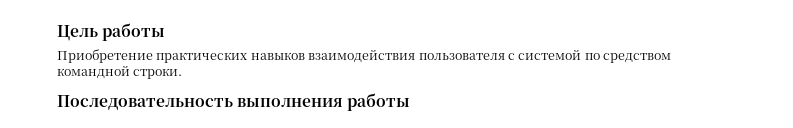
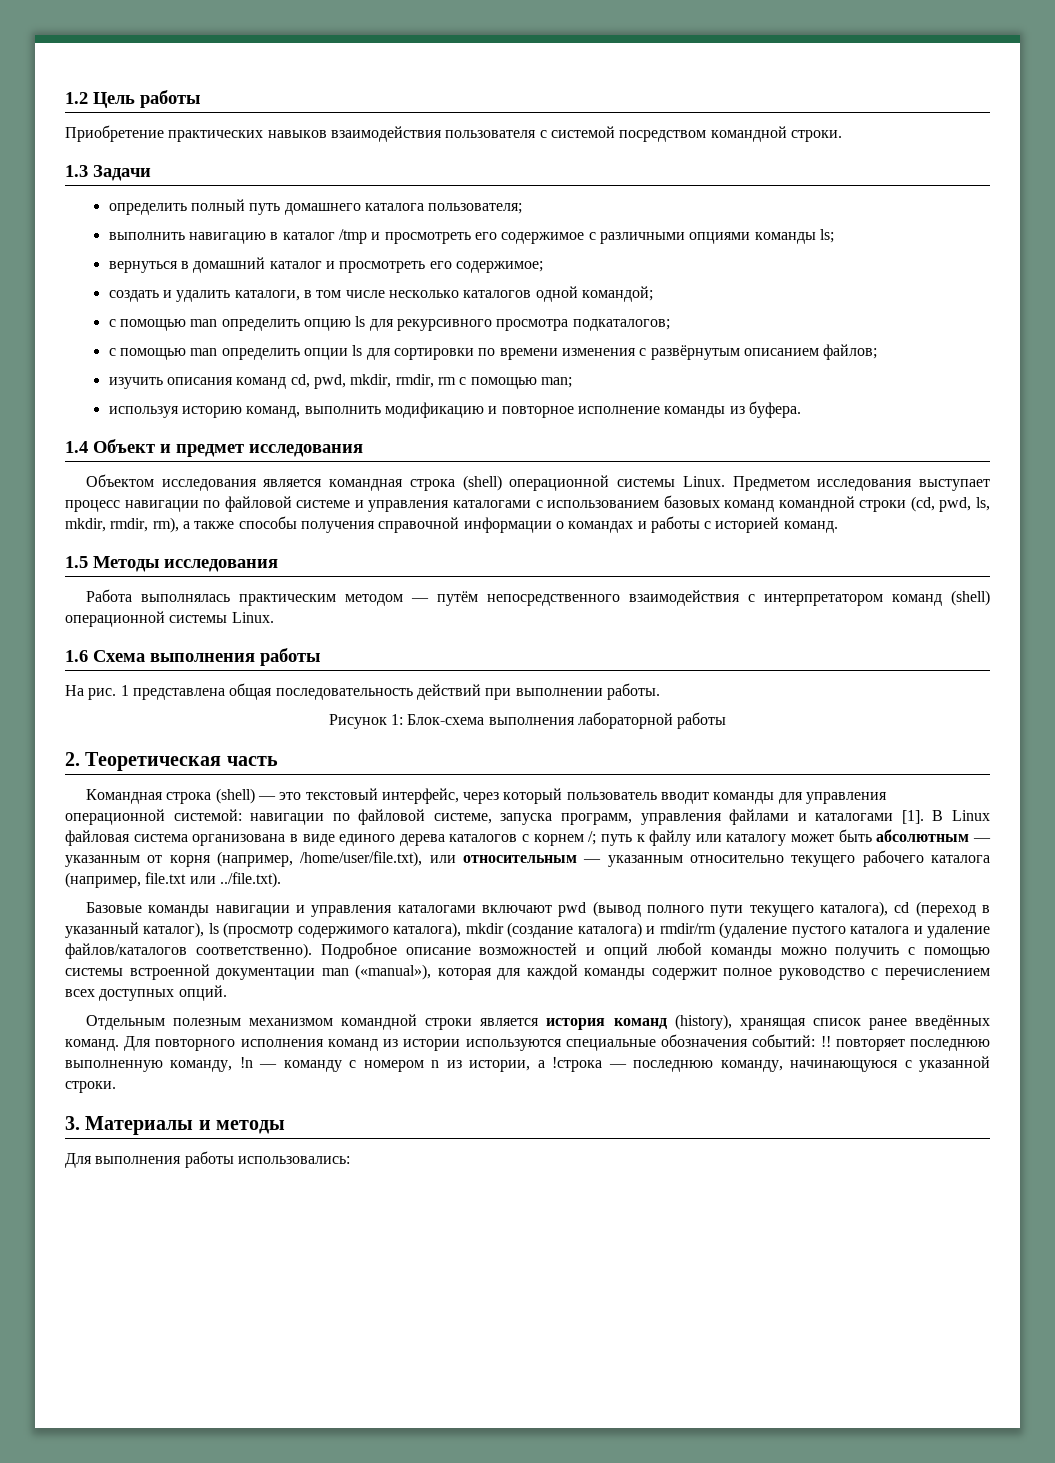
- Цель работы
+ 1.2 Цель работы
- Приобретение практических навыков взаимодействия пользователя с системой по средством командной строки.
+ Приобретение практических навыков взаимодействия пользователя с системой посредством командной строки.
- Последовательность выполнения работы
+ 1.3 Задачи
+ определить полный путь домашнего каталога пользователя;
+ выполнить навигацию в каталог /tmp и просмотреть его содержимое с различными опциями команды ls;
+ вернуться в домашний каталог и просмотреть его содержимое;
+ создать и удалить каталоги, в том числе несколько каталогов одной командой;
+ с помощью man определить опцию ls для рекурсивного просмотра подкаталогов;
+ с помощью man определить опции ls для сортировки по времени изменения с развёрнутым описанием файлов;
+ изучить описания команд cd, pwd, mkdir, rmdir, rm с помощью man;
+ используя историю команд, выполнить модификацию и повторное исполнение команды из буфера.
+ 1.4 Объект и предмет исследования
+ Объектом исследования является командная строка (shell) операционной системы Linux. Предметом исследования выступает процесс навигации по файловой системе и управления каталогами с использованием базовых команд командной строки (cd, pwd, ls, mkdir, rmdir, rm), а также способы получения справочной информации о командах и работы с историей команд.
+ 1.5 Методы исследования
+ Работа выполнялась практическим методом — путём непосредственного взаимодействия с интерпретатором команд (shell) операционной системы Linux.
+ 1.6 Схема выполнения работы
+ На рис. 1 представлена общая последовательность действий при выполнении работы.
+ Рисунок 1: Блок-схема выполнения лабораторной работы
+ 2. Теоретическая часть
+ Командная строка (shell) — это текстовый интерфейс, через который пользователь вводит команды для управления операционной системой: навигации по файловой системе, запуска программ, управления файлами и каталогами [1]. В Linux файловая система организована в виде единого дерева каталогов с корнем /; путь к файлу или каталогу может быть абсолютным — указанным от корня (например, /home/user/file.txt), или относительным — указанным относительно текущего рабочего каталога (например, file.txt или ../file.txt).
+ Базовые команды навигации и управления каталогами включают pwd (вывод полного пути текущего каталога), cd (переход в указанный каталог), ls (просмотр содержимого каталога), mkdir (создание каталога) и rmdir/rm (удаление пустого каталога и удаление файлов/каталогов соответственно). Подробное описание возможностей и опций любой команды можно получить с помощью системы встроенной документации man («manual»), которая для каждой команды содержит полное руководство с перечислением всех доступных опций.
+ Отдельным полезным механизмом командной строки является история команд (history), хранящая список ранее введённых команд. Для повторного исполнения команд из истории используются специальные обозначения событий: !! повторяет последнюю выполненную команду, !n — команду с номером n из истории, а !строка — последнюю команду, начинающуюся с указанной строки.
+ 3. Материалы и методы
+ Для выполнения работы использовались:

